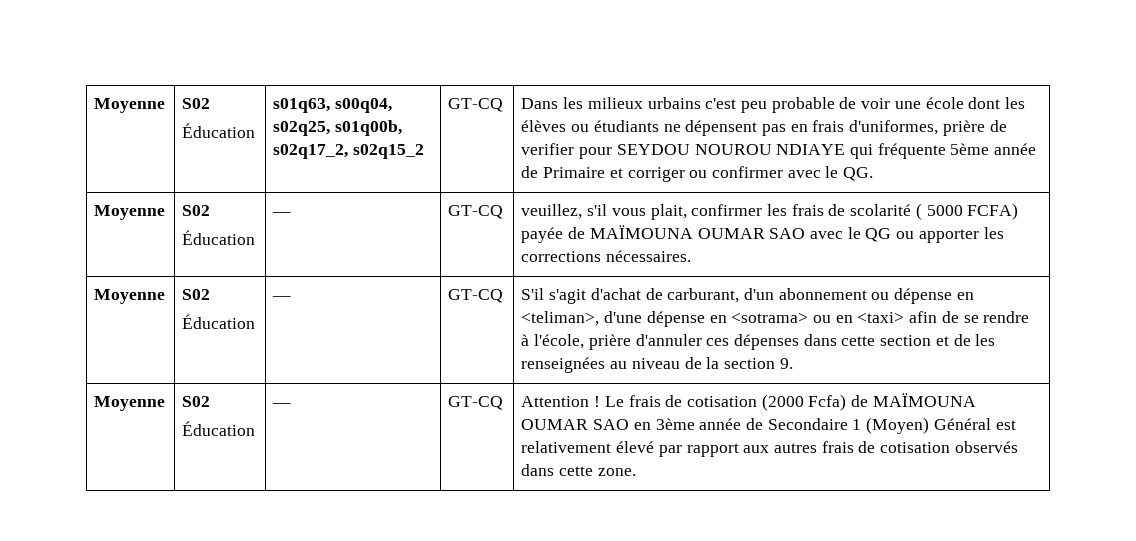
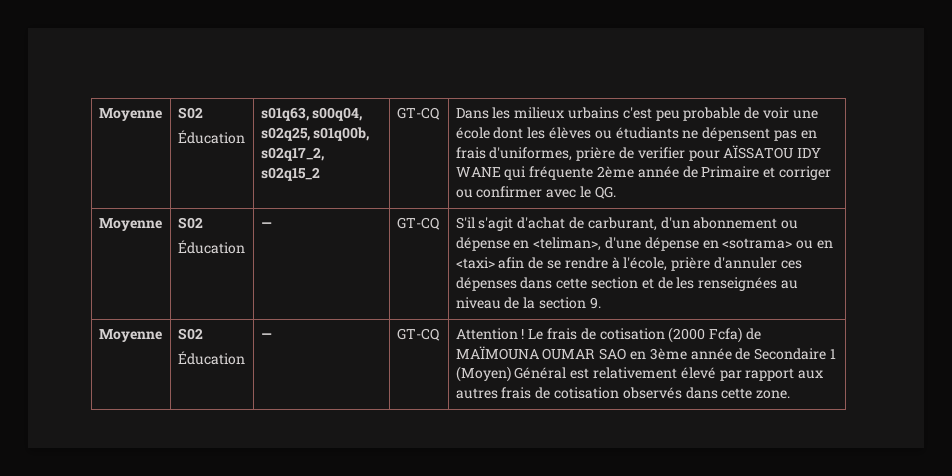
- Dans les milieux urbains c'est peu probable de voir une école dont les élèves ou étudiants ne dépensent pas en frais d'uniformes, prière de verifier pour SEYDOU NOUROU NDIAYE qui fréquente 5ème année de Primaire et corriger ou confirmer avec le QG.
+ Dans les milieux urbains c'est peu probable de voir une école dont les élèves ou étudiants ne dépensent pas en frais d'uniformes, prière de verifier pour AÏSSATOU IDY WANE qui fréquente 2ème année de Primaire et corriger ou confirmer avec le QG.
- Éducation | — | GT-CQ | veuillez, s'il vous plait, confirmer les frais de scolarité ( 5000 FCFA) payée de MAÏMOUNA OUMAR SAO avec le QG ou apporter les corrections nécessaires.
- Moyenne | S02

